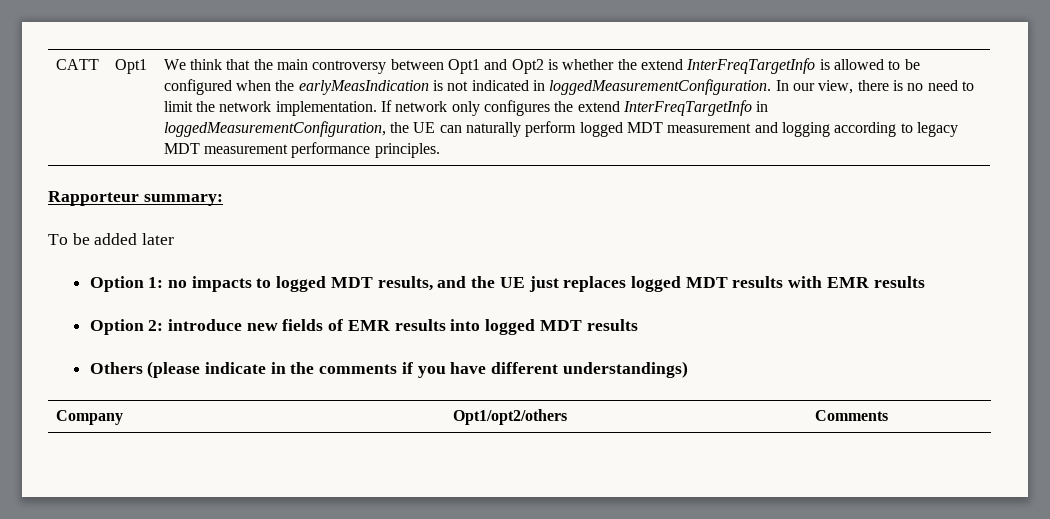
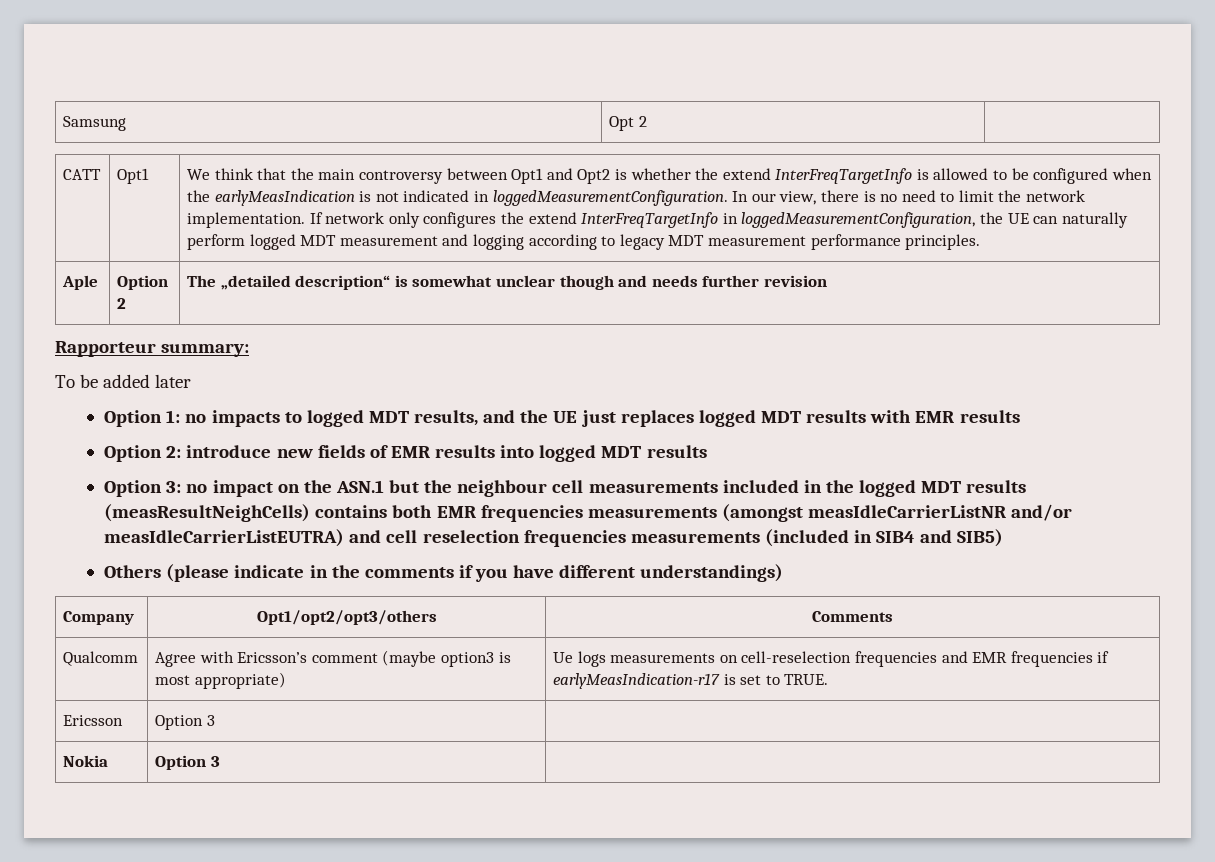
+ Samsung | Opt 2
+ Aple | Option 2 | The „detailed description“ is somewhat unclear though and needs further revision
+ Option 3: no impact on the ASN.1 but the neighbour cell measurements included in the logged MDT results (measResultNeighCells) contains both EMR frequencies measurements (amongst measIdleCarrierListNR and/or measIdleCarrierListEUTRA) and cell reselection frequencies measurements (included in SIB4 and SIB5)
- Company | Opt1/opt2/others | Comments
+ Company | Opt1/opt2/opt3/others | Comments
+ Qualcomm | Agree with Ericsson’s comment (maybe option3 is most appropriate) | Ue logs measurements on cell-reselection frequencies and EMR frequencies if earlyMeasIndication-r17 is set to TRUE.
+ Ericsson | Option 3 |
+ Nokia | Option 3 |

